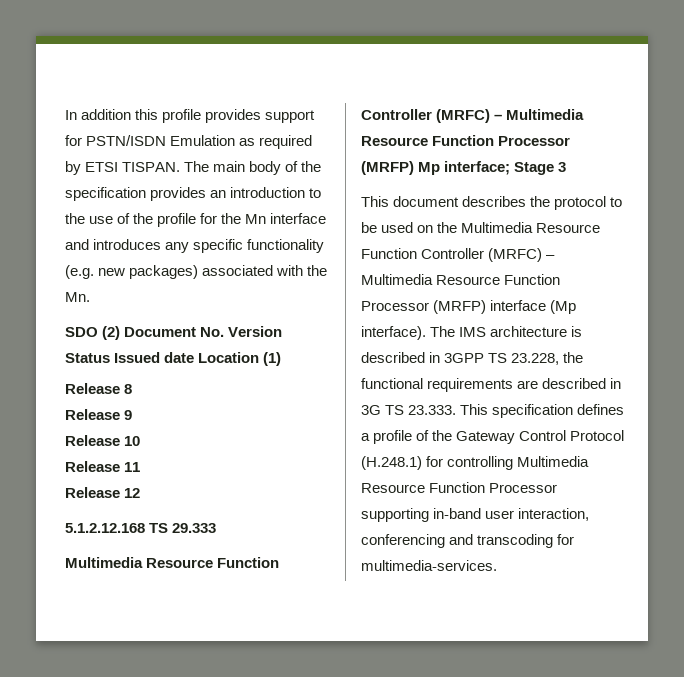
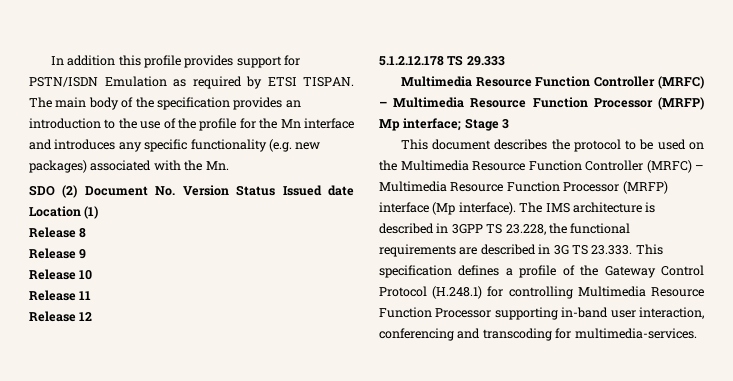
- 5.1.2.12.168 TS 29.333
+ 5.1.2.12.178 TS 29.333

